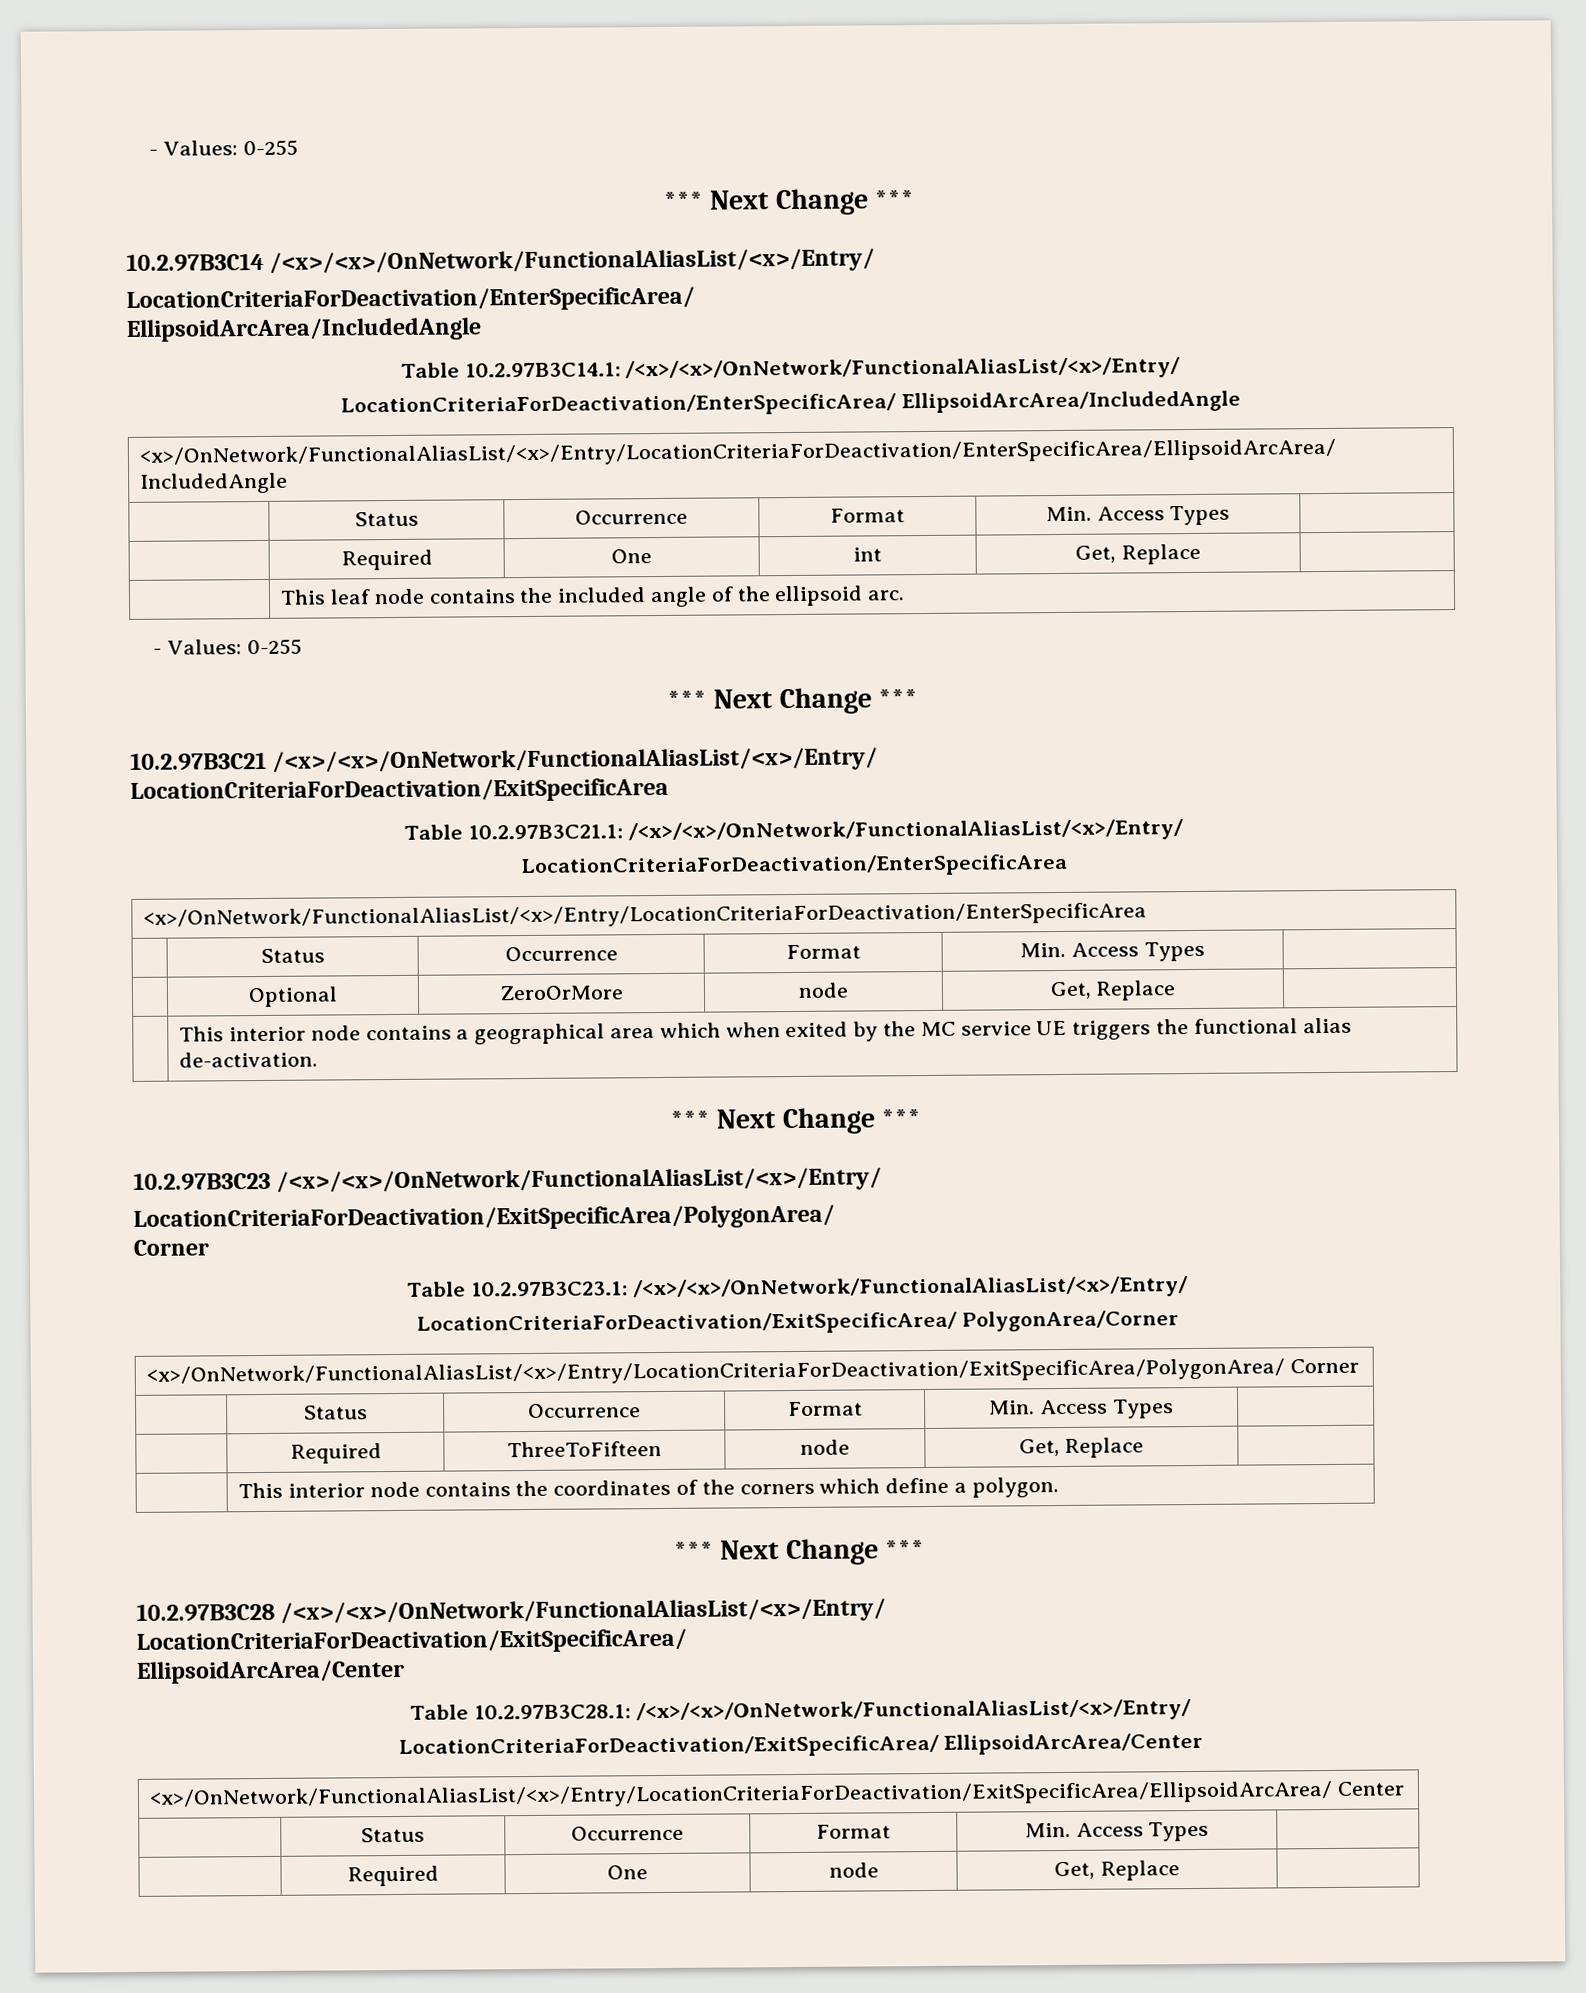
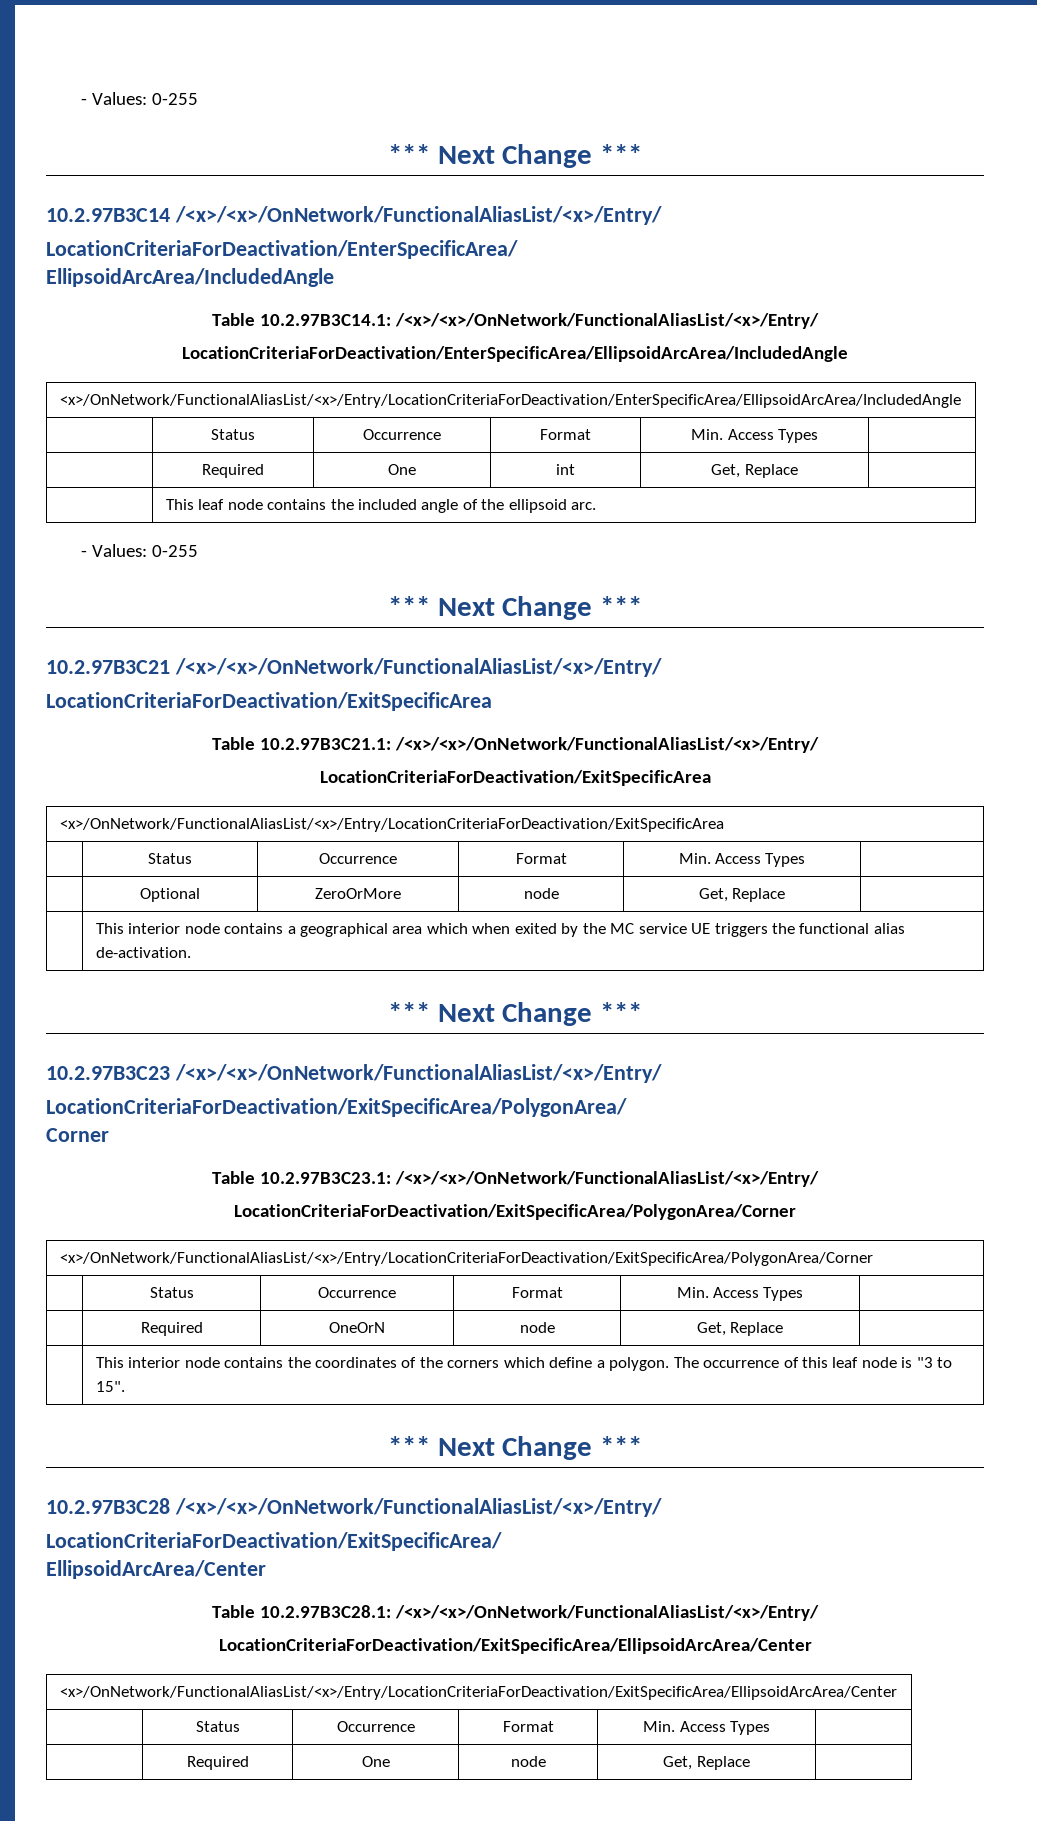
- LocationCriteriaForDeactivation/EnterSpecificArea/ EllipsoidArcArea/IncludedAngle
- <x>/OnNetwork/FunctionalAliasList/<x>/Entry/LocationCriteriaForDeactivation/EnterSpecificArea/EllipsoidArcArea/ IncludedAngle
+ LocationCriteriaForDeactivation/EnterSpecificArea/EllipsoidArcArea/IncludedAngle
+ <x>/OnNetwork/FunctionalAliasList/<x>/Entry/LocationCriteriaForDeactivation/EnterSpecificArea/EllipsoidArcArea/IncludedAngle
  Table 10.2.97B3C21.1: /<x>/<x>/OnNetwork/FunctionalAliasList/<x>/Entry/
- LocationCriteriaForDeactivation/EnterSpecificArea
- <x>/OnNetwork/FunctionalAliasList/<x>/Entry/LocationCriteriaForDeactivation/EnterSpecificArea
+ LocationCriteriaForDeactivation/ExitSpecificArea
+ <x>/OnNetwork/FunctionalAliasList/<x>/Entry/LocationCriteriaForDeactivation/ExitSpecificArea
- LocationCriteriaForDeactivation/ExitSpecificArea/ PolygonArea/Corner
- <x>/OnNetwork/FunctionalAliasList/<x>/Entry/LocationCriteriaForDeactivation/ExitSpecificArea/PolygonArea/ Corner
+ LocationCriteriaForDeactivation/ExitSpecificArea/PolygonArea/Corner
+ <x>/OnNetwork/FunctionalAliasList/<x>/Entry/LocationCriteriaForDeactivation/ExitSpecificArea/PolygonArea/Corner
  | Status | Occurrence | Format | Min. Access Types |
- | Required | ThreeToFifteen | node | Get, Replace |
+ | Required | OneOrN | node | Get, Replace |
- | This interior node contains the coordinates of the corners which define a polygon.
+ | This interior node contains the coordinates of the corners which define a polygon. The occurrence of this leaf node is "3 to 15".
- LocationCriteriaForDeactivation/ExitSpecificArea/ EllipsoidArcArea/Center
- <x>/OnNetwork/FunctionalAliasList/<x>/Entry/LocationCriteriaForDeactivation/ExitSpecificArea/EllipsoidArcArea/ Center
+ LocationCriteriaForDeactivation/ExitSpecificArea/EllipsoidArcArea/Center
+ <x>/OnNetwork/FunctionalAliasList/<x>/Entry/LocationCriteriaForDeactivation/ExitSpecificArea/EllipsoidArcArea/Center

